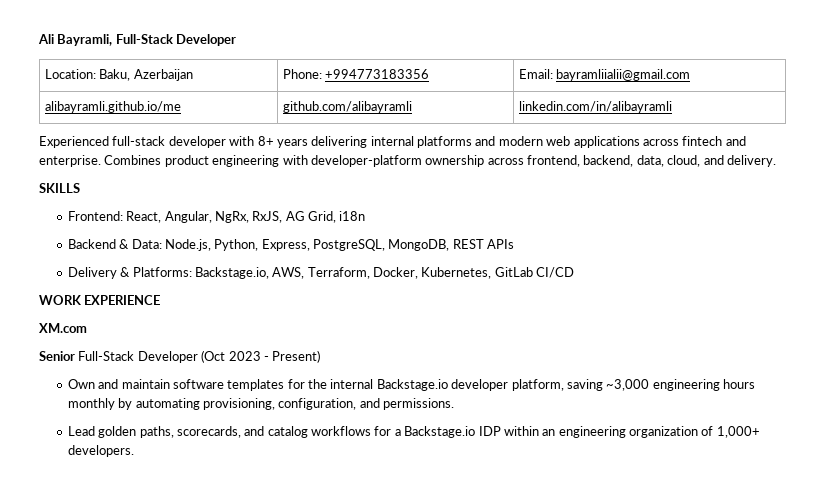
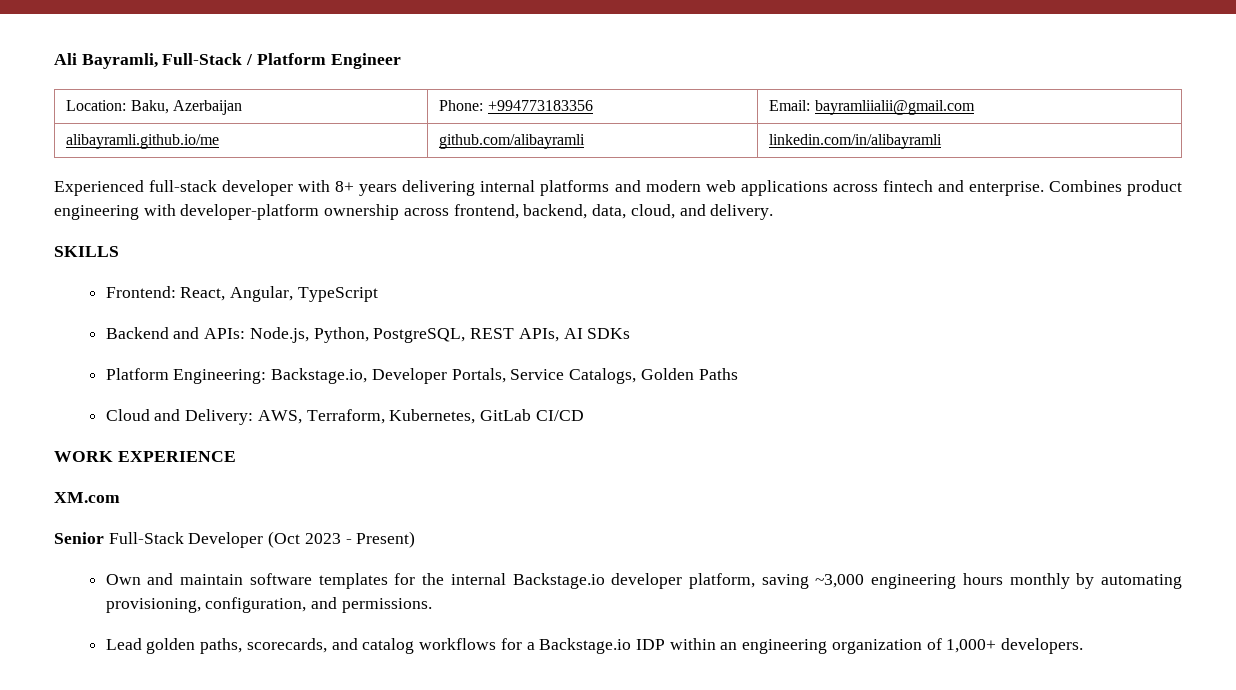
- Ali Bayramli, Full-Stack Developer
+ Ali Bayramli, Full-Stack / Platform Engineer
- Frontend: React, Angular, NgRx, RxJS, AG Grid, i18n
- Backend & Data: Node.js, Python, Express, PostgreSQL, MongoDB, REST APIs
- Delivery & Platforms: Backstage.io, AWS, Terraform, Docker, Kubernetes, GitLab CI/CD
+ Frontend: React, Angular, TypeScript
+ Backend and APIs: Node.js, Python, PostgreSQL, REST APIs, AI SDKs
+ Platform Engineering: Backstage.io, Developer Portals, Service Catalogs, Golden Paths
+ Cloud and Delivery: AWS, Terraform, Kubernetes, GitLab CI/CD

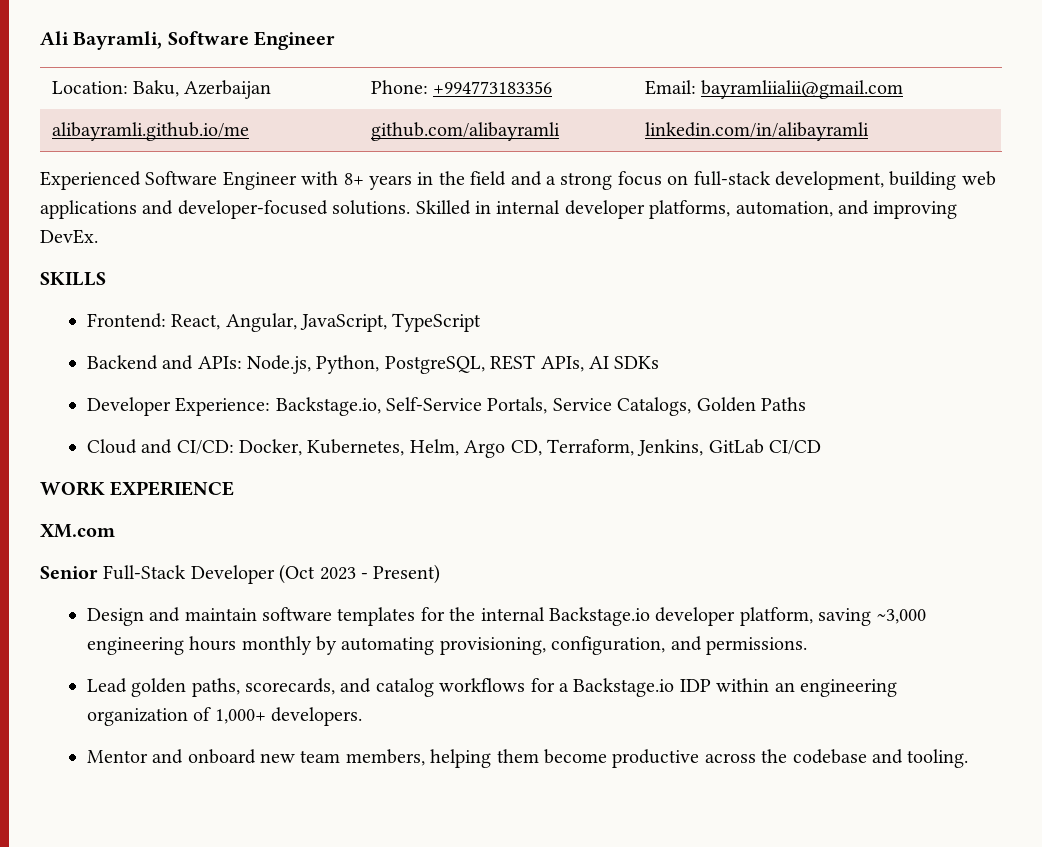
- Ali Bayramli, Full-Stack / Platform Engineer
+ Ali Bayramli, Software Engineer
- Experienced full-stack developer with 8+ years delivering internal platforms and modern web applications across fintech and enterprise. Combines product engineering with developer-platform ownership across frontend, backend, data, cloud, and delivery.
+ Experienced Software Engineer with 8+ years in the field and a strong focus on full-stack development, building web applications and developer-focused solutions. Skilled in internal developer platforms, automation, and improving DevEx.
- Frontend: React, Angular, TypeScript
+ Frontend: React, Angular, JavaScript, TypeScript
- Platform Engineering: Backstage.io, Developer Portals, Service Catalogs, Golden Paths
+ Developer Experience: Backstage.io, Self-Service Portals, Service Catalogs, Golden Paths
- Cloud and Delivery: AWS, Terraform, Kubernetes, GitLab CI/CD
+ Cloud and CI/CD: Docker, Kubernetes, Helm, Argo CD, Terraform, Jenkins, GitLab CI/CD
- Own and maintain software templates for the internal Backstage.io developer platform, saving ~3,000 engineering hours monthly by automating provisioning, configuration, and permissions.
+ Design and maintain software templates for the internal Backstage.io developer platform, saving ~3,000 engineering hours monthly by automating provisioning, configuration, and permissions.
+ Mentor and onboard new team members, helping them become productive across the codebase and tooling.

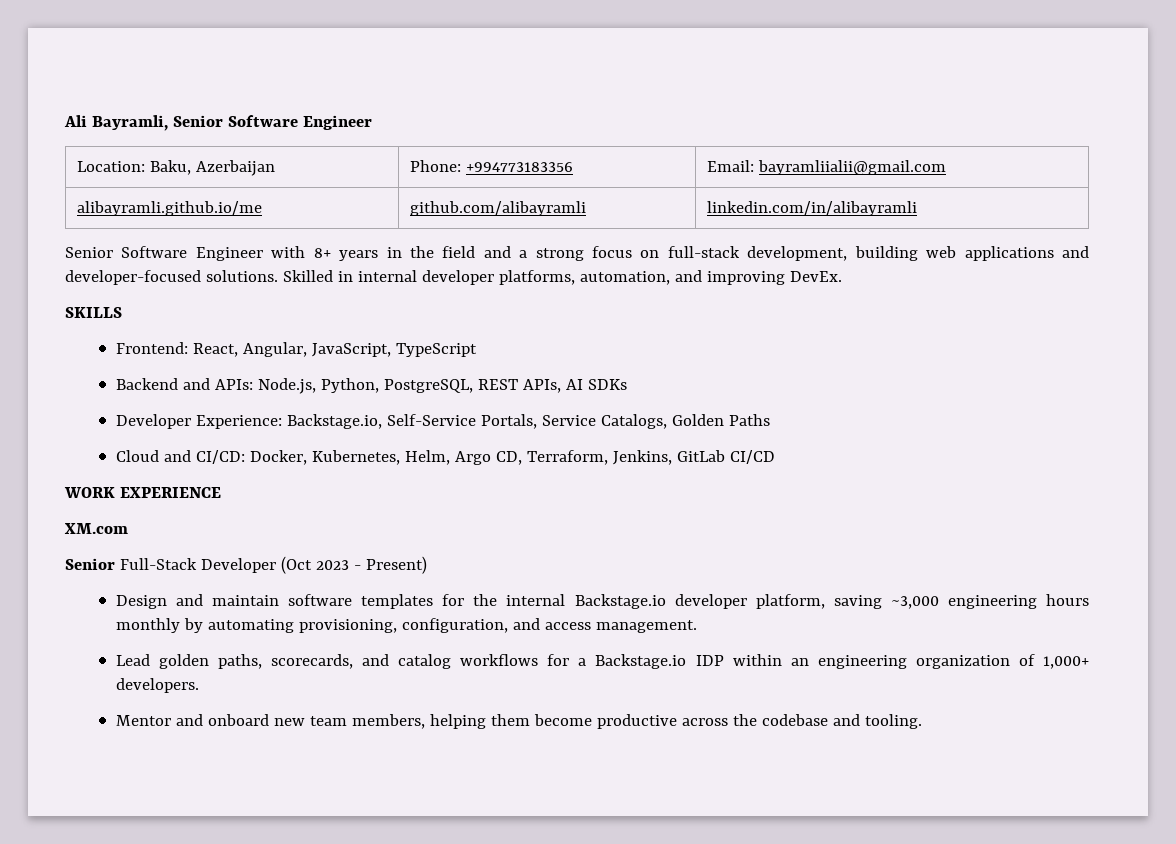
- Ali Bayramli, Software Engineer
+ Ali Bayramli, Senior Software Engineer
- Experienced Software Engineer with 8+ years in the field and a strong focus on full-stack development, building web applications and developer-focused solutions.
+ Senior Software Engineer with 8+ years in the field and a strong focus on full-stack development, building web applications and developer-focused solutions.
- Design and maintain software templates for the internal Backstage.io developer platform, saving ~3,000 engineering hours monthly by automating provisioning, configuration, and permissions.
+ Design and maintain software templates for the internal Backstage.io developer platform, saving ~3,000 engineering hours monthly by automating provisioning, configuration, and access management.

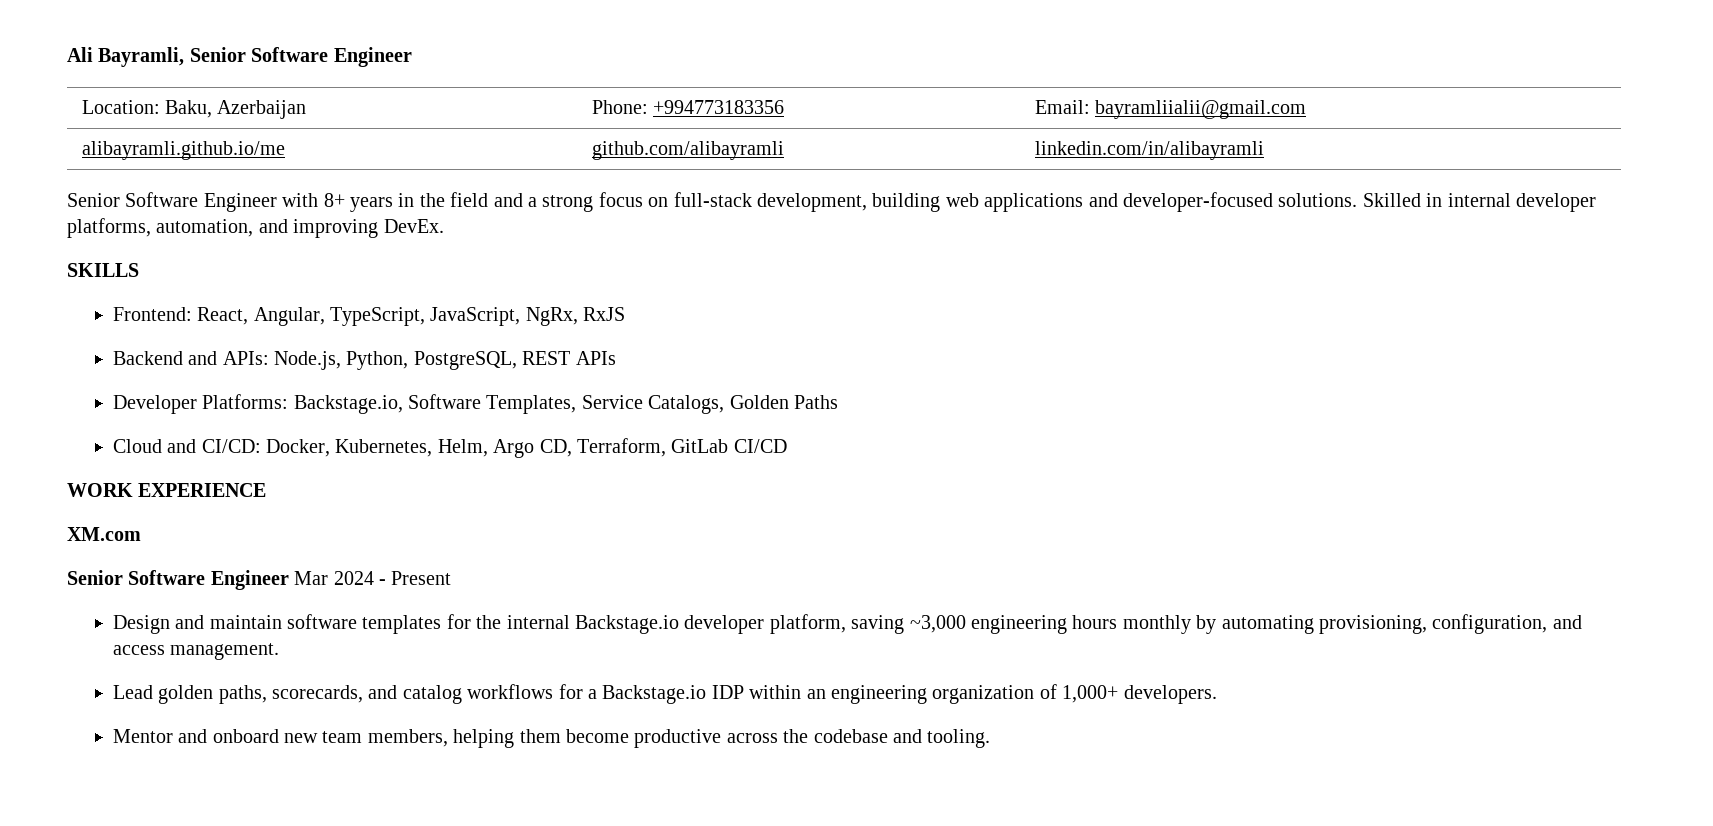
- Frontend: React, Angular, JavaScript, TypeScript
+ Frontend: React, Angular, TypeScript, JavaScript, NgRx, RxJS
- Backend and APIs: Node.js, Python, PostgreSQL, REST APIs, AI SDKs
- Developer Experience: Backstage.io, Self-Service Portals, Service Catalogs, Golden Paths
+ Backend and APIs: Node.js, Python, PostgreSQL, REST APIs
+ Developer Platforms: Backstage.io, Software Templates, Service Catalogs, Golden Paths
- Cloud and CI/CD: Docker, Kubernetes, Helm, Argo CD, Terraform, Jenkins, GitLab CI/CD
+ Cloud and CI/CD: Docker, Kubernetes, Helm, Argo CD, Terraform, GitLab CI/CD
- Senior Full-Stack Developer (Oct 2023 - Present)
+ Senior Software Engineer Mar 2024 - Present

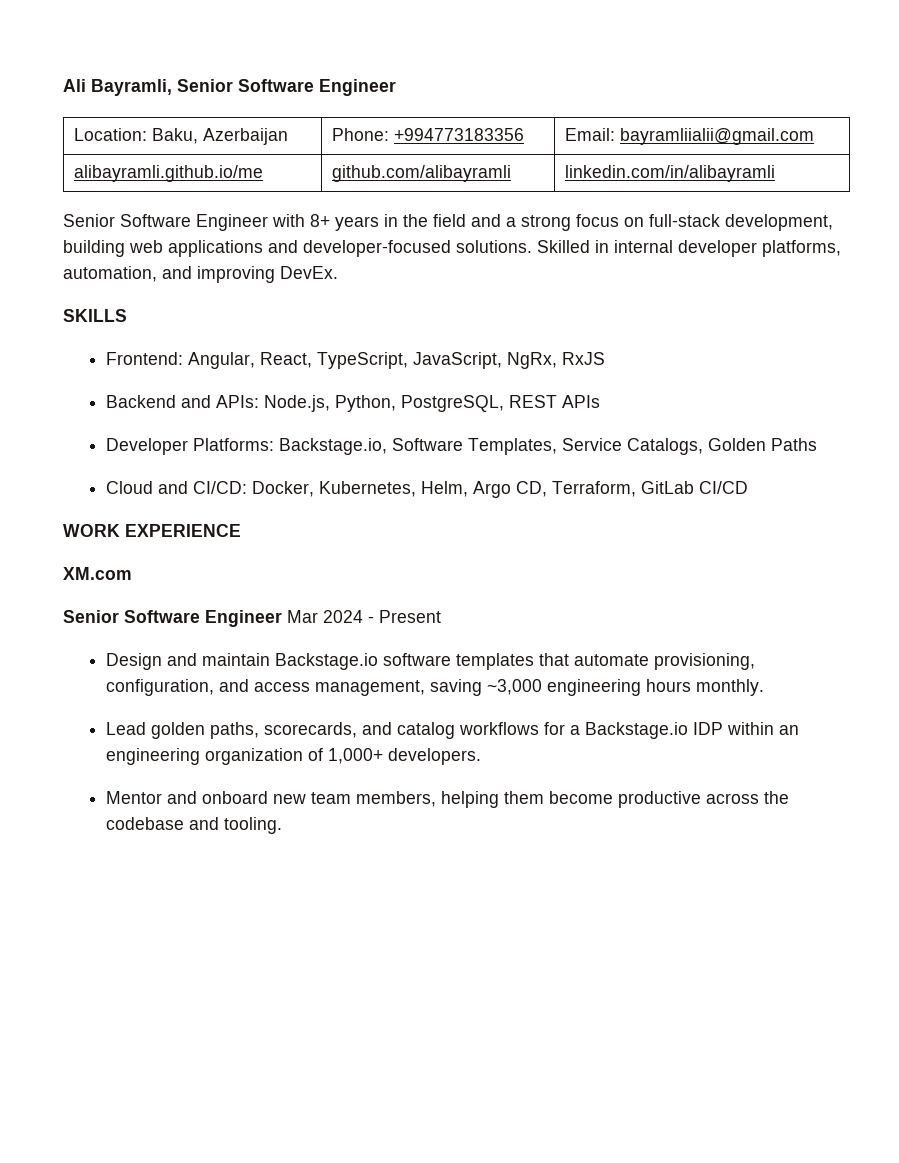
- Frontend: React, Angular, TypeScript, JavaScript, NgRx, RxJS
+ Frontend: Angular, React, TypeScript, JavaScript, NgRx, RxJS
- Design and maintain software templates for the internal Backstage.io developer platform, saving ~3,000 engineering hours monthly by automating provisioning, configuration, and access management.
+ Design and maintain Backstage.io software templates that automate provisioning, configuration, and access management, saving ~3,000 engineering hours monthly.

